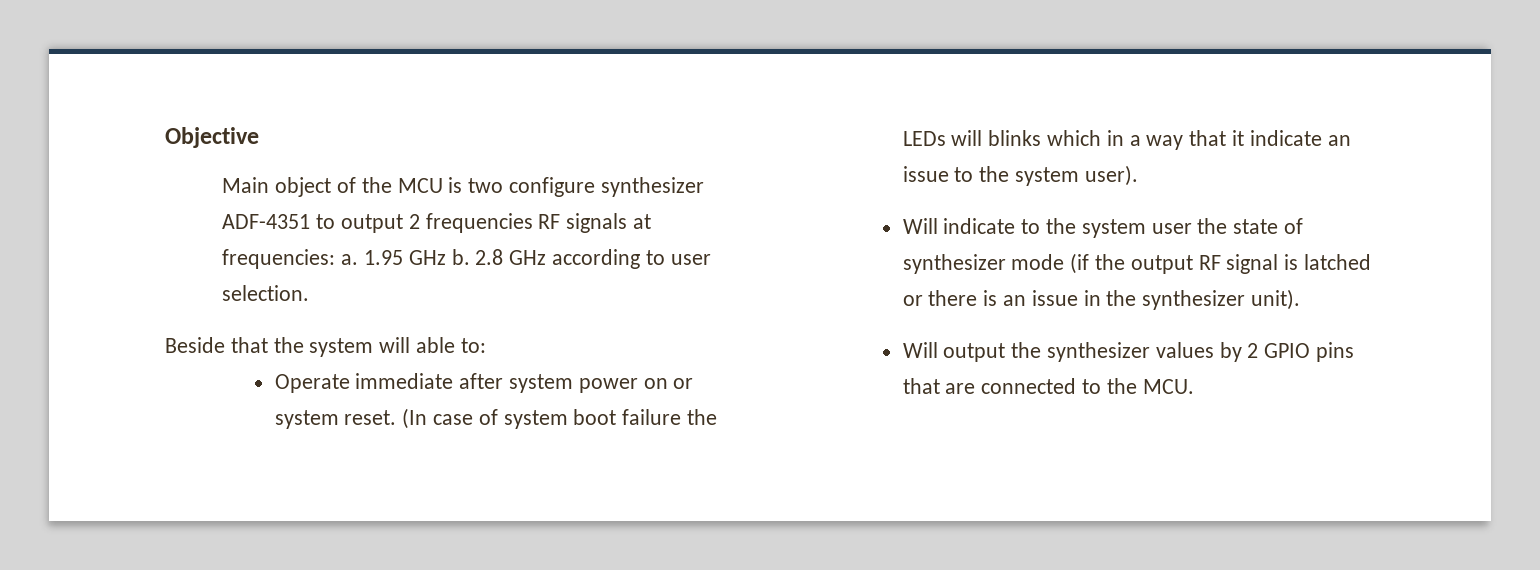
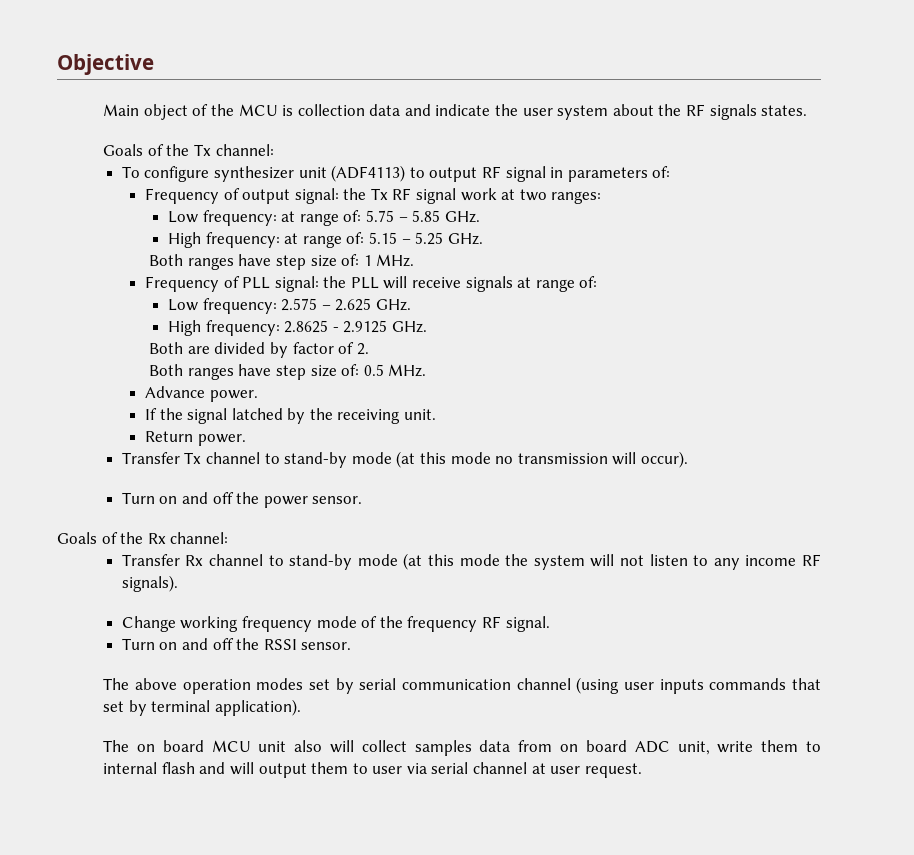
- Main object of the MCU is two configure synthesizer ADF-4351 to output 2 frequencies RF signals at frequencies: a. 1.95 GHz b. 2.8 GHz according to user selection.
- Beside that the system will able to:
- Operate immediate after system power on or system reset. (In case of system boot failure the LEDs will blinks which in a way that it indicate an issue to the system user).
- Will indicate to the system user the state of synthesizer mode (if the output RF signal is latched or there is an issue in the synthesizer unit).
- Will output the synthesizer values by 2 GPIO pins that are connected to the MCU.
+ Main object of the MCU is collection data and indicate the user system about the RF signals states.
+ Goals of the Tx channel:
+ To configure synthesizer unit (ADF4113) to output RF signal in parameters of:
+ Frequency of output signal: the Tx RF signal work at two ranges:
+ Low frequency: at range of: 5.75 – 5.85 GHz.
+ High frequency: at range of: 5.15 – 5.25 GHz.
+ Both ranges have step size of: 1 MHz.
+ Frequency of PLL signal: the PLL will receive signals at range of:
+ Low frequency: 2.575 – 2.625 GHz.
+ High frequency: 2.8625 - 2.9125 GHz.
+ Both are divided by factor of 2.
+ Both ranges have step size of: 0.5 MHz.
+ Advance power.
+ If the signal latched by the receiving unit.
+ Return power.
+ Transfer Tx channel to stand-by mode (at this mode no transmission will occur).
+ Turn on and off the power sensor.
+ Goals of the Rx channel:
+ Transfer Rx channel to stand-by mode (at this mode the system will not listen to any income RF signals).
+ Change working frequency mode of the frequency RF signal.
+ Turn on and off the RSSI sensor.
+ The above operation modes set by serial communication channel (using user inputs commands that set by terminal application).
+ The on board MCU unit also will collect samples data from on board ADC unit, write them to internal flash and will output them to user via serial channel at user request.

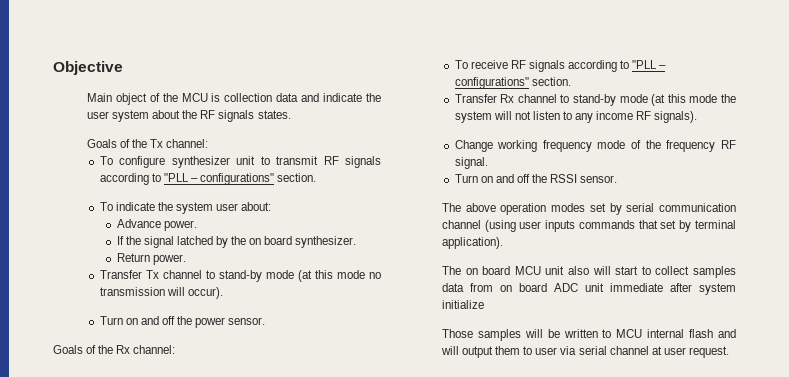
- To configure synthesizer unit (ADF4113) to output RF signal in parameters of:
- Frequency of output signal: the Tx RF signal work at two ranges:
- Low frequency: at range of: 5.75 – 5.85 GHz.
- High frequency: at range of: 5.15 – 5.25 GHz.
- Both ranges have step size of: 1 MHz.
- Frequency of PLL signal: the PLL will receive signals at range of:
- Low frequency: 2.575 – 2.625 GHz.
- High frequency: 2.8625 - 2.9125 GHz.
- Both are divided by factor of 2.
- Both ranges have step size of: 0.5 MHz.
+ To configure synthesizer unit to transmit RF signals according to "PLL – configurations" section.
+ To indicate the system user about:
- If the signal latched by the receiving unit.
+ If the signal latched by the on board synthesizer.
+ To receive RF signals according to "PLL – configurations" section.
- The on board MCU unit also will collect samples data from on board ADC unit, write them to internal flash and will output them to user via serial channel at user request.
+ The on board MCU unit also will start to collect samples data from on board ADC unit immediate after system initialize
+ Those samples will be written to MCU internal flash and will output them to user via serial channel at user request.

